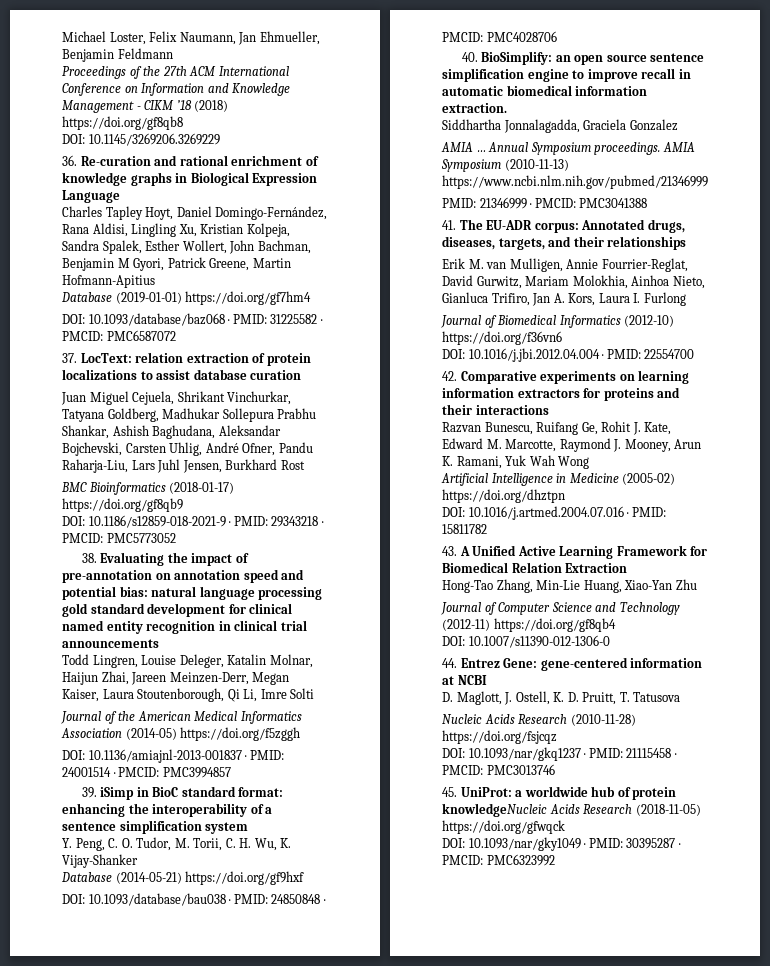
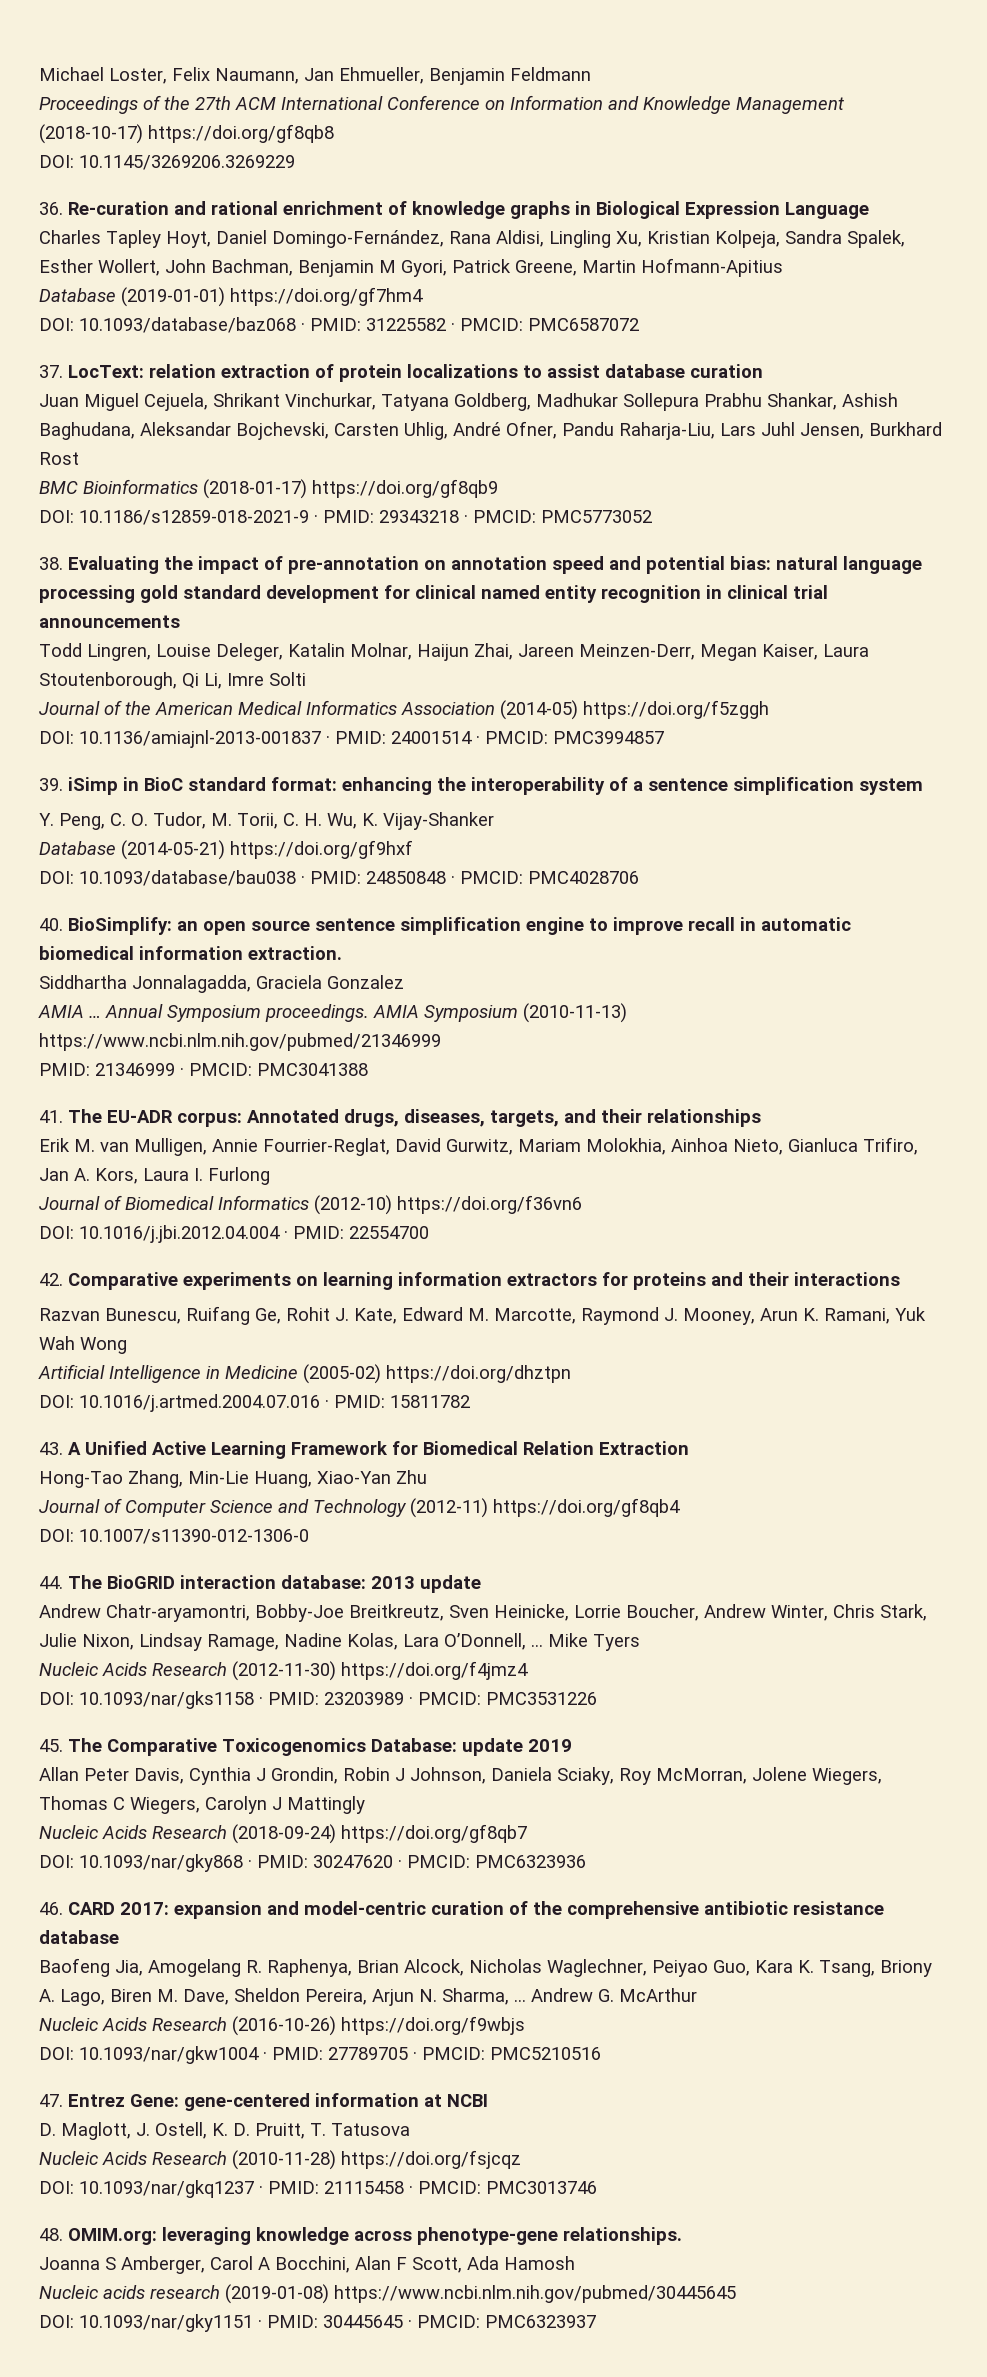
- Proceedings of the 27th ACM International Conference on Information and Knowledge Management - CIKM ’18 (2018) https://doi.org/gf8qb8
+ Proceedings of the 27th ACM International Conference on Information and Knowledge Management (2018-10-17) https://doi.org/gf8qb8
- 44. Entrez Gene: gene-centered information at NCBI
+ 44. The BioGRID interaction database: 2013 update
+ Andrew Chatr-aryamontri, Bobby-Joe Breitkreutz, Sven Heinicke, Lorrie Boucher, Andrew Winter, Chris Stark, Julie Nixon, Lindsay Ramage, Nadine Kolas, Lara O’Donnell, … Mike Tyers
+ Nucleic Acids Research (2012-11-30) https://doi.org/f4jmz4
+ DOI: 10.1093/nar/gks1158 · PMID: 23203989 · PMCID: PMC3531226
+ 45. The Comparative Toxicogenomics Database: update 2019
+ Allan Peter Davis, Cynthia J Grondin, Robin J Johnson, Daniela Sciaky, Roy McMorran, Jolene Wiegers, Thomas C Wiegers, Carolyn J Mattingly
+ Nucleic Acids Research (2018-09-24) https://doi.org/gf8qb7
+ DOI: 10.1093/nar/gky868 · PMID: 30247620 · PMCID: PMC6323936
+ 46. CARD 2017: expansion and model-centric curation of the comprehensive antibiotic resistance database
+ Baofeng Jia, Amogelang R. Raphenya, Brian Alcock, Nicholas Waglechner, Peiyao Guo, Kara K. Tsang, Briony A. Lago, Biren M. Dave, Sheldon Pereira, Arjun N. Sharma, … Andrew G. McArthur
+ Nucleic Acids Research (2016-10-26) https://doi.org/f9wbjs
+ DOI: 10.1093/nar/gkw1004 · PMID: 27789705 · PMCID: PMC5210516
+ 47. Entrez Gene: gene-centered information at NCBI
- 45. UniProt: a worldwide hub of protein knowledgeNucleic Acids Research (2018-11-05) https://doi.org/gfwqck
- DOI: 10.1093/nar/gky1049 · PMID: 30395287 · PMCID: PMC6323992
+ 48. OMIM.org: leveraging knowledge across phenotype-gene relationships.
+ Joanna S Amberger, Carol A Bocchini, Alan F Scott, Ada Hamosh
+ Nucleic acids research (2019-01-08) https://www.ncbi.nlm.nih.gov/pubmed/30445645
+ DOI: 10.1093/nar/gky1151 · PMID: 30445645 · PMCID: PMC6323937

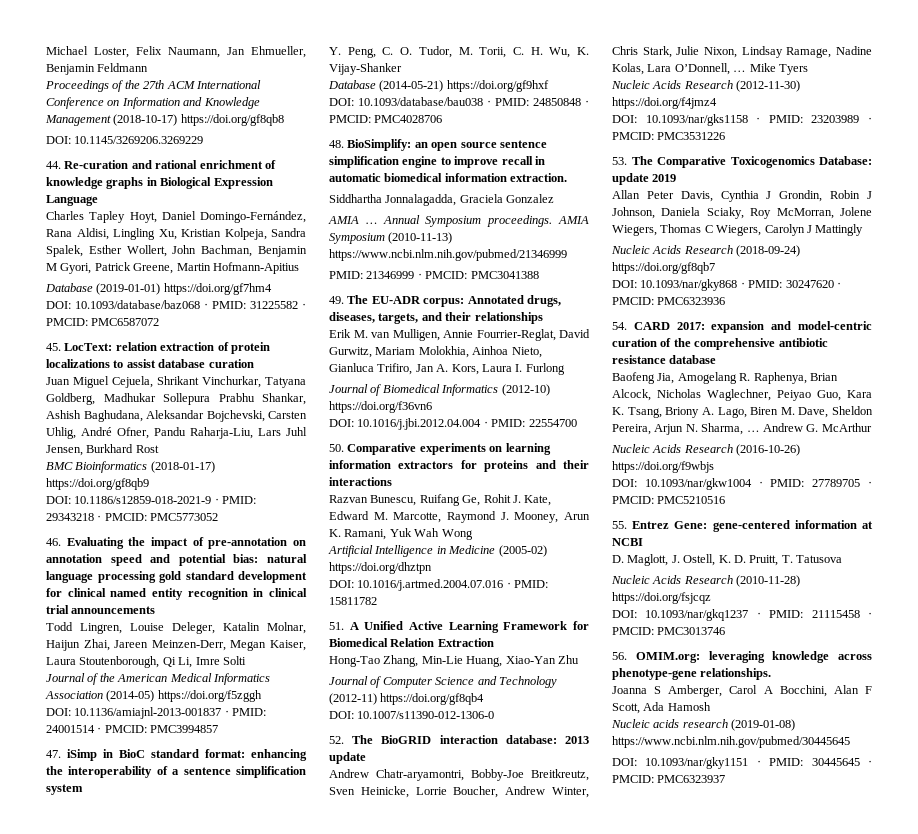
- 36. Re-curation and rational enrichment of knowledge graphs in Biological Expression Language
+ 44. Re-curation and rational enrichment of knowledge graphs in Biological Expression Language
- 37. LocText: relation extraction of protein localizations to assist database curation
+ 45. LocText: relation extraction of protein localizations to assist database curation
- 38. Evaluating the impact of pre-annotation on annotation speed and potential bias: natural language processing gold standard development for clinical named entity recognition in clinical trial announcements
+ 46. Evaluating the impact of pre-annotation on annotation speed and potential bias: natural language processing gold standard development for clinical named entity recognition in clinical trial announcements
- 39. iSimp in BioC standard format: enhancing the interoperability of a sentence simplification system
+ 47. iSimp in BioC standard format: enhancing the interoperability of a sentence simplification system
- 40. BioSimplify: an open source sentence simplification engine to improve recall in automatic biomedical information extraction.
+ 48. BioSimplify: an open source sentence simplification engine to improve recall in automatic biomedical information extraction.
- 41. The EU-ADR corpus: Annotated drugs, diseases, targets, and their relationships
+ 49. The EU-ADR corpus: Annotated drugs, diseases, targets, and their relationships
- 42. Comparative experiments on learning information extractors for proteins and their interactions
+ 50. Comparative experiments on learning information extractors for proteins and their interactions
- 43. A Unified Active Learning Framework for Biomedical Relation Extraction
+ 51. A Unified Active Learning Framework for Biomedical Relation Extraction
- 44. The BioGRID interaction database: 2013 update
+ 52. The BioGRID interaction database: 2013 update
- 45. The Comparative Toxicogenomics Database: update 2019
+ 53. The Comparative Toxicogenomics Database: update 2019
- 46. CARD 2017: expansion and model-centric curation of the comprehensive antibiotic resistance database
+ 54. CARD 2017: expansion and model-centric curation of the comprehensive antibiotic resistance database
- 47. Entrez Gene: gene-centered information at NCBI
+ 55. Entrez Gene: gene-centered information at NCBI
- 48. OMIM.org: leveraging knowledge across phenotype-gene relationships.
+ 56. OMIM.org: leveraging knowledge across phenotype-gene relationships.

